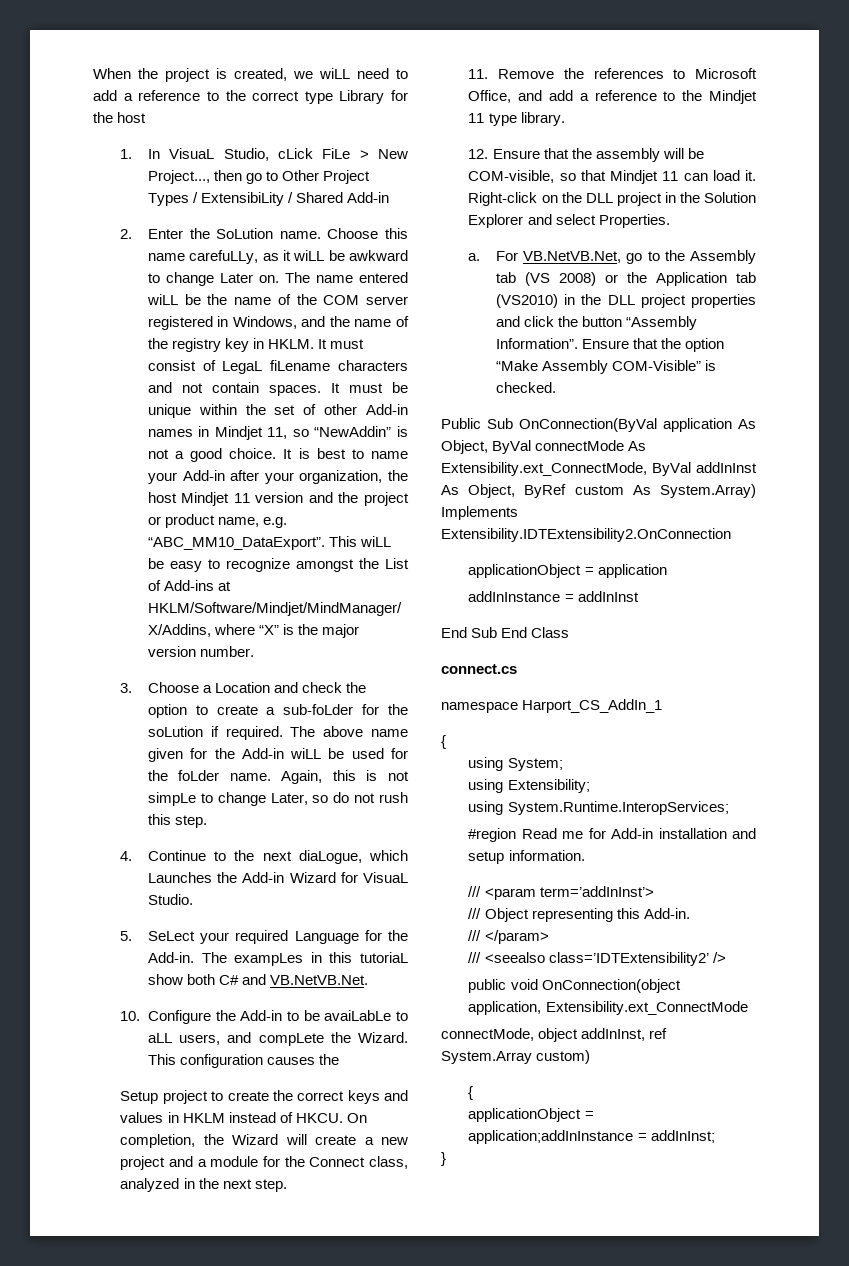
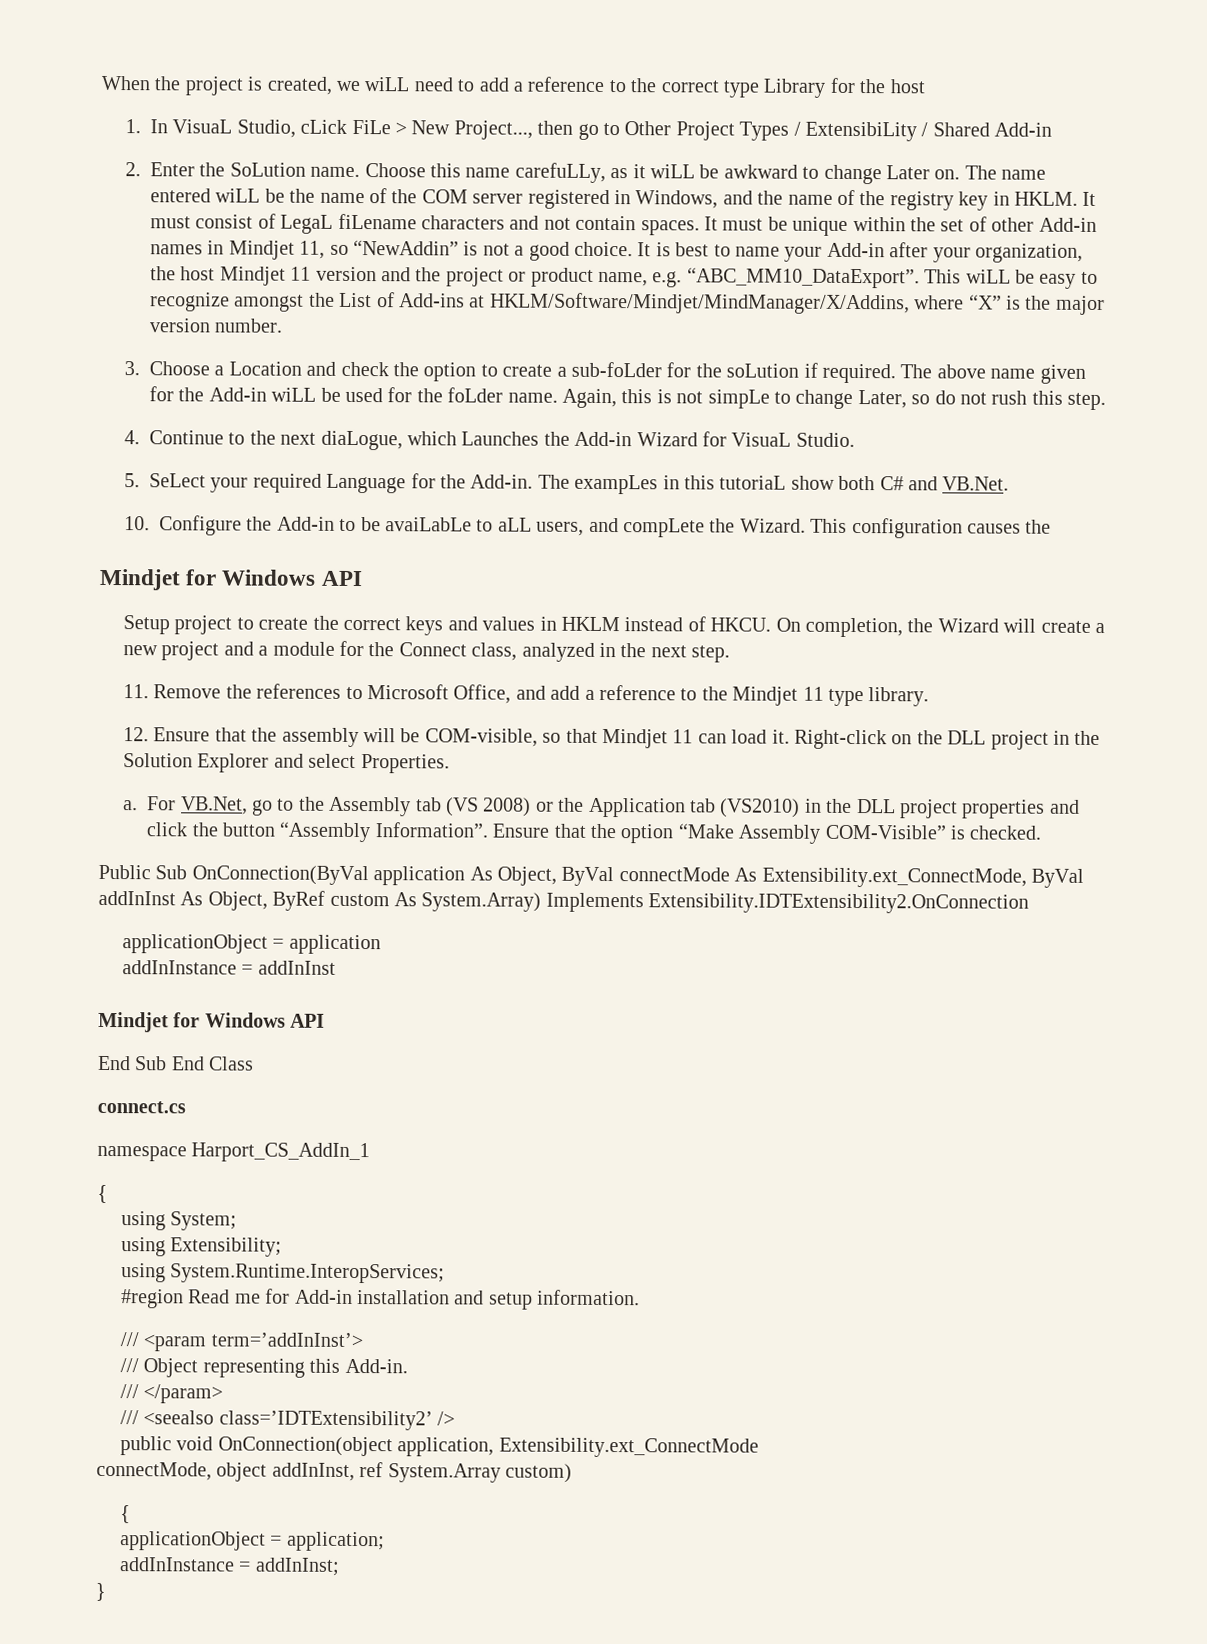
- The exampLes in this tutoriaL show both C# and VB.NetVB.Net.
+ The exampLes in this tutoriaL show both C# and VB.Net.
  This configuration causes the
+ Mindjet for Windows API
- For VB.NetVB.Net, go to the Assembly tab (VS 2008) or the Application tab (VS2010) in the DLL project properties and click the button “Assembly Information”.
+ For VB.Net, go to the Assembly tab (VS 2008) or the Application tab (VS2010) in the DLL project properties and click the button “Assembly Information”.
  addInInstance = addInInst
+ Mindjet for Windows API
- applicationObject = application;addInInstance = addInInst;
+ applicationObject = application;
+ addInInstance = addInInst;

